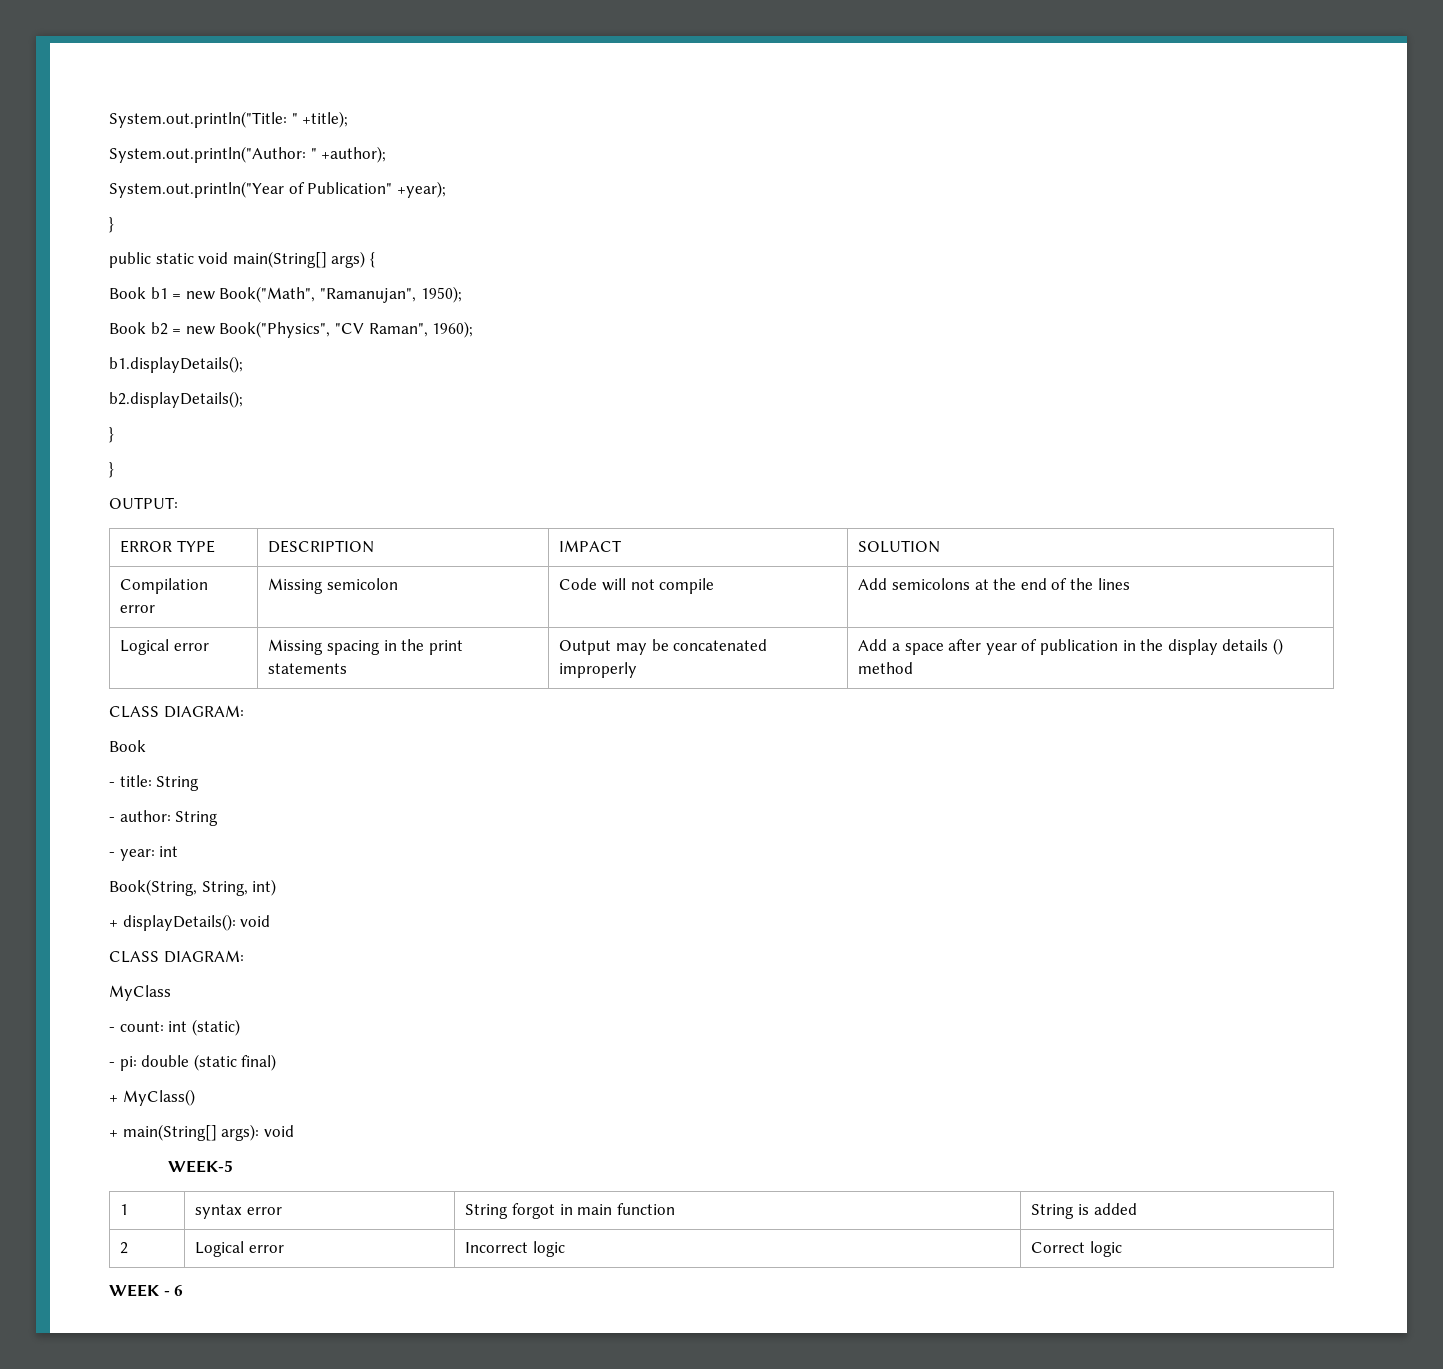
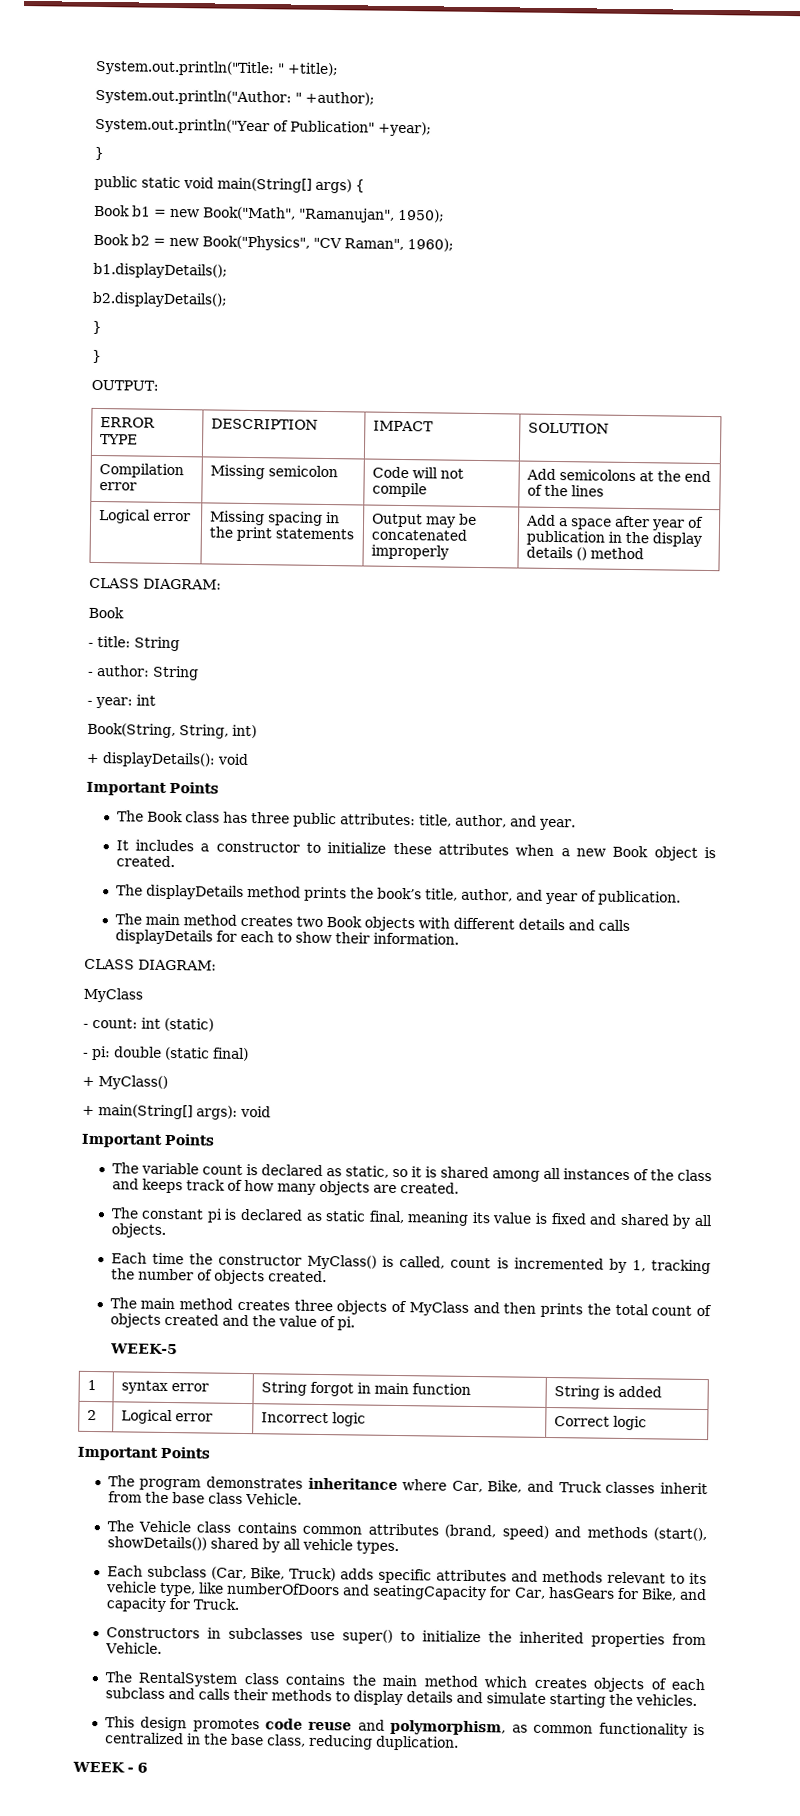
  + displayDetails(): void
+ Important Points
+ The Book class has three public attributes: title, author, and year.
+ It includes a constructor to initialize these attributes when a new Book object is created.
+ The displayDetails method prints the book’s title, author, and year of publication.
+ The main method creates two Book objects with different details and calls displayDetails for each to show their information.
  + main(String[] args): void
+ Important Points
+ The variable count is declared as static, so it is shared among all instances of the class and keeps track of how many objects are created.
+ The constant pi is declared as static final, meaning its value is fixed and shared by all objects.
+ Each time the constructor MyClass() is called, count is incremented by 1, tracking the number of objects created.
+ The main method creates three objects of MyClass and then prints the total count of objects created and the value of pi.
  2 | Logical error | Incorrect logic | Correct logic
+ Important Points
+ The program demonstrates inheritance where Car, Bike, and Truck classes inherit from the base class Vehicle.
+ The Vehicle class contains common attributes (brand, speed) and methods (start(), showDetails()) shared by all vehicle types.
+ Each subclass (Car, Bike, Truck) adds specific attributes and methods relevant to its vehicle type, like numberOfDoors and seatingCapacity for Car, hasGears for Bike, and capacity for Truck.
+ Constructors in subclasses use super() to initialize the inherited properties from Vehicle.
+ The RentalSystem class contains the main method which creates objects of each subclass and calls their methods to display details and simulate starting the vehicles.
+ This design promotes code reuse and polymorphism, as common functionality is centralized in the base class, reducing duplication.

